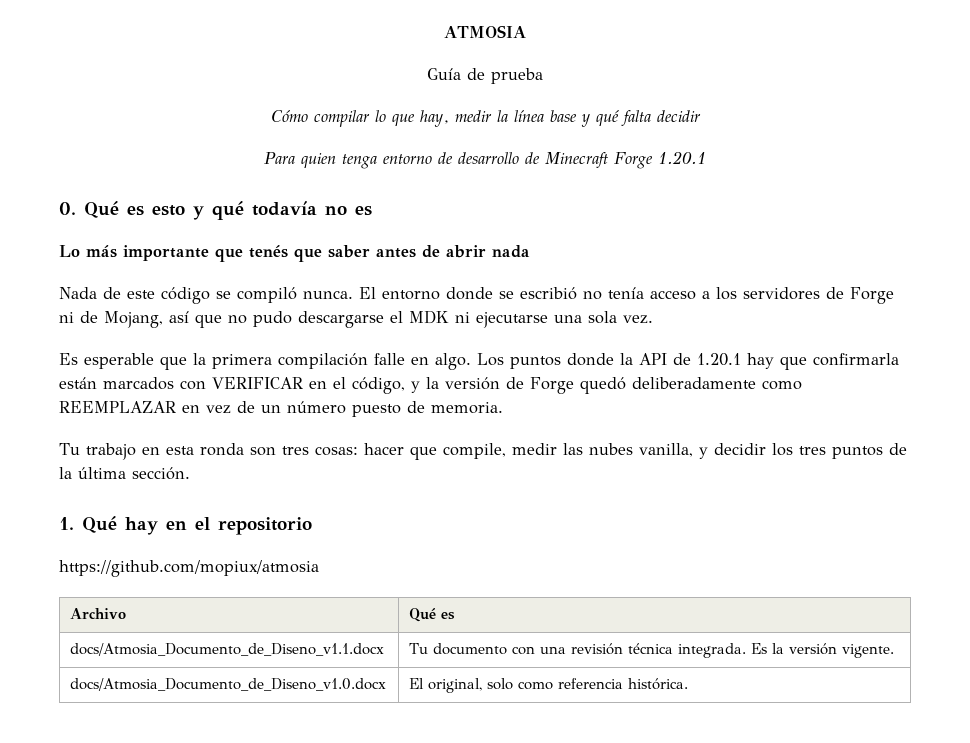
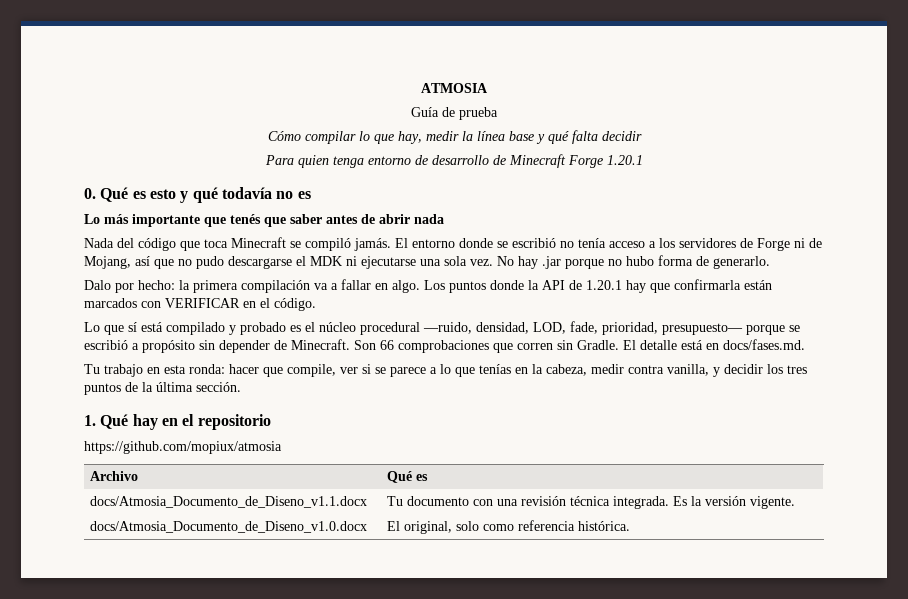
- Nada de este código se compiló nunca.
+ Nada del código que toca Minecraft se compiló jamás.
- El entorno donde se escribió no tenía acceso a los servidores de Forge ni de Mojang, así que no pudo descargarse el MDK ni ejecutarse una sola vez.
- Es esperable que la primera compilación falle en algo.
+ El entorno donde se escribió no tenía acceso a los servidores de Forge ni de Mojang, así que no pudo descargarse el MDK ni ejecutarse una sola vez. No hay .jar porque no hubo forma de generarlo.
+ Dalo por hecho: la primera compilación va a fallar en algo.
- Los puntos donde la API de 1.20.1 hay que confirmarla están marcados con VERIFICAR en el código, y la versión de Forge quedó deliberadamente como REEMPLAZAR en vez de un número puesto de memoria.
- Tu trabajo en esta ronda son tres cosas: hacer que compile, medir las nubes vanilla, y decidir los tres puntos de la última sección.
+ Los puntos donde la API de 1.20.1 hay que confirmarla están marcados con VERIFICAR en el código.
+ Lo que sí está compilado y probado es el núcleo procedural —ruido, densidad, LOD, fade, prioridad, presupuesto— porque se escribió a propósito sin depender de Minecraft. Son 66 comprobaciones que corren sin Gradle. El detalle está en docs/fases.md.
+ Tu trabajo en esta ronda: hacer que compile, ver si se parece a lo que tenías en la cabeza, medir contra vanilla, y decidir los tres puntos de la última sección.

